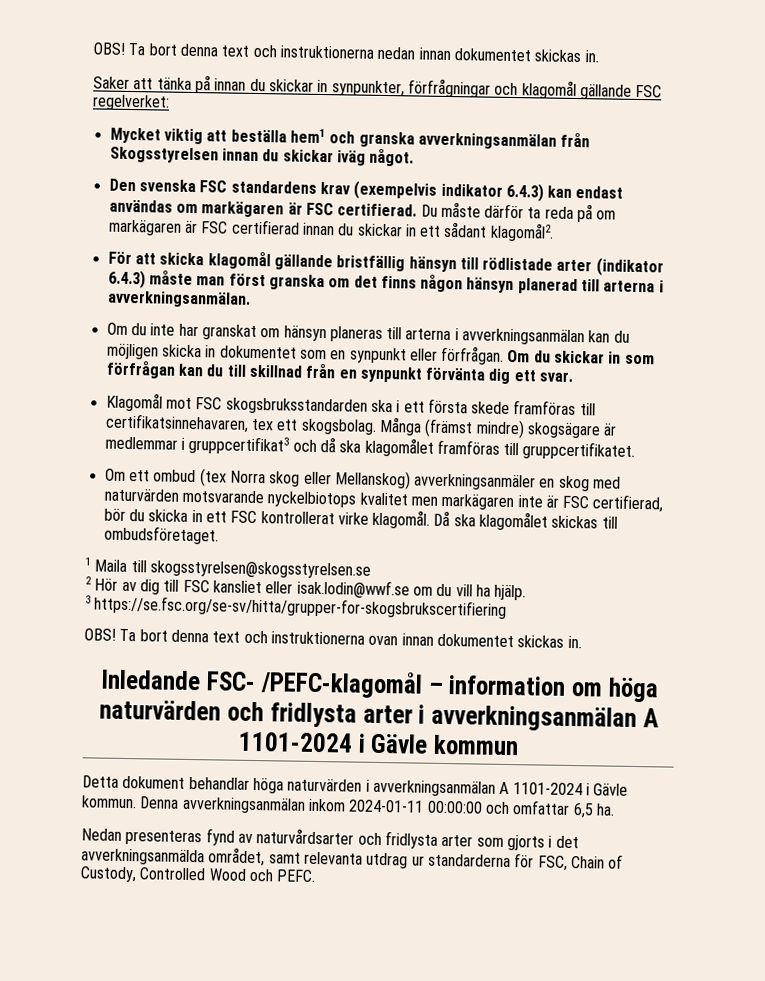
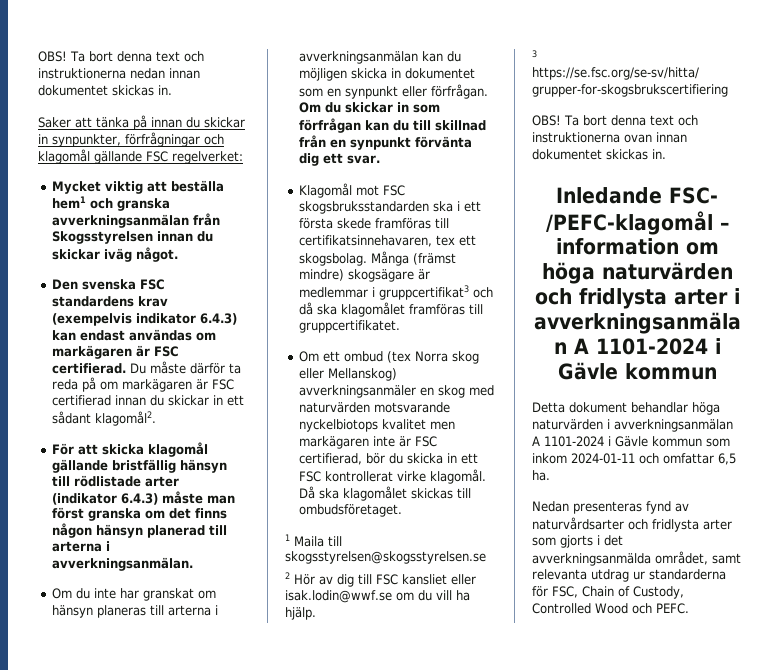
- Detta dokument behandlar höga naturvärden i avverkningsanmälan A 1101-2024 i Gävle kommun. Denna avverkningsanmälan inkom 2024-01-11 00:00:00 och omfattar 6,5 ha.
+ Detta dokument behandlar höga naturvärden i avverkningsanmälan A 1101-2024 i Gävle kommun som inkom 2024-01-11 och omfattar 6,5 ha.

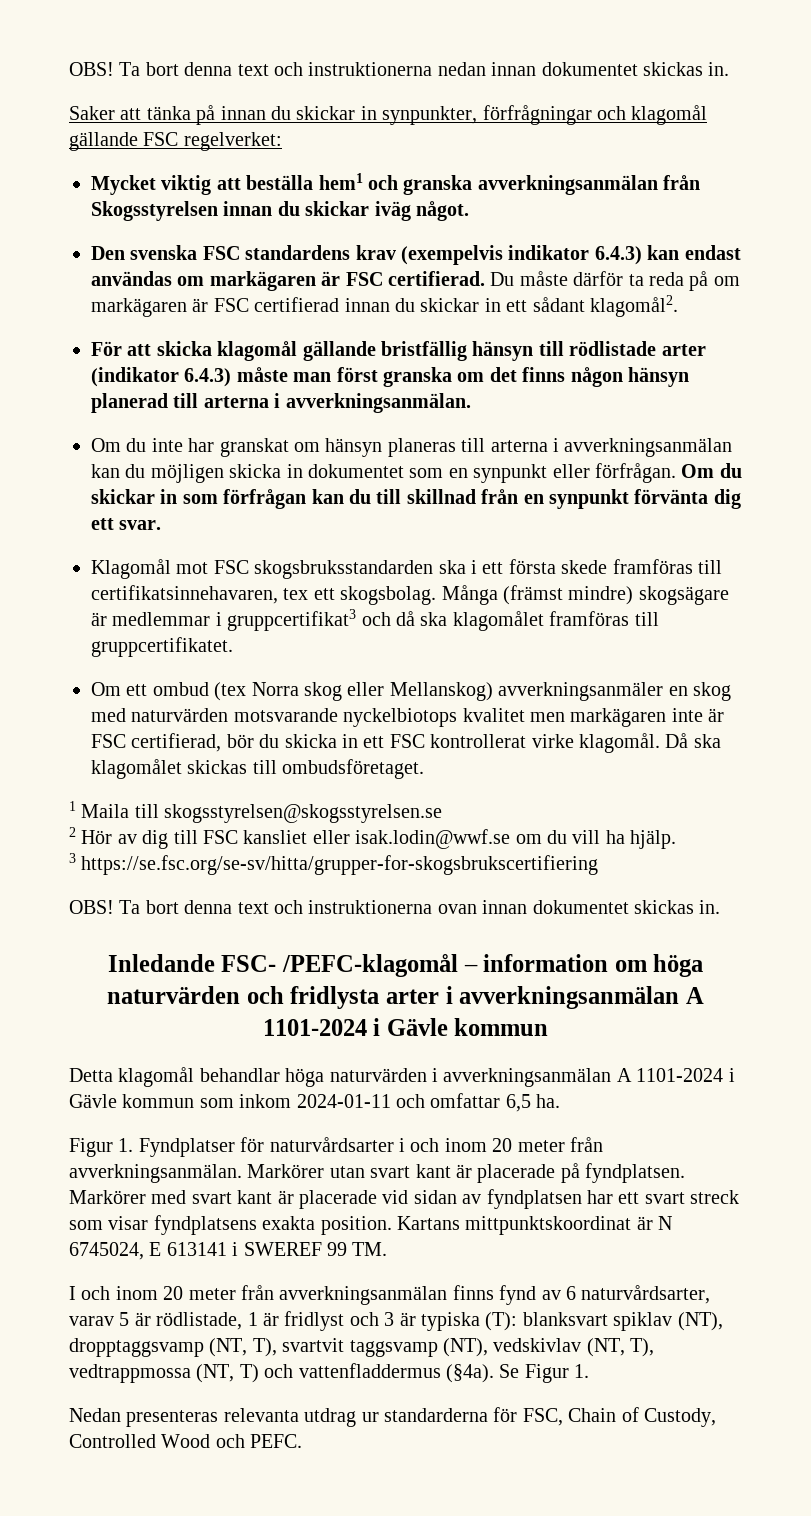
- Detta dokument behandlar höga naturvärden i avverkningsanmälan A 1101-2024 i Gävle kommun som inkom 2024-01-11 och omfattar 6,5 ha.
+ Detta klagomål behandlar höga naturvärden i avverkningsanmälan A 1101-2024 i Gävle kommun som inkom 2024-01-11 och omfattar 6,5 ha.
- Nedan presenteras fynd av naturvårdsarter och fridlysta arter som gjorts i det avverkningsanmälda området, samt relevanta utdrag ur standarderna för FSC, Chain of Custody, Controlled Wood och PEFC.
+ Figur 1. Fyndplatser för naturvårdsarter i och inom 20 meter från avverkningsanmälan. Markörer utan svart kant är placerade på fyndplatsen. Markörer med svart kant är placerade vid sidan av fyndplatsen har ett svart streck som visar fyndplatsens exakta position. Kartans mittpunktskoordinat är N 6745024, E 613141 i SWEREF 99 TM.
+ I och inom 20 meter från avverkningsanmälan finns fynd av 6 naturvårdsarter, varav 5 är rödlistade, 1 är fridlyst och 3 är typiska (T): blanksvart spiklav (NT), dropptaggsvamp (NT, T), svartvit taggsvamp (NT), vedskivlav (NT, T), vedtrappmossa (NT, T) och vattenfladdermus (§4a). Se Figur 1.
+ Nedan presenteras relevanta utdrag ur standarderna för FSC, Chain of Custody, Controlled Wood och PEFC.

